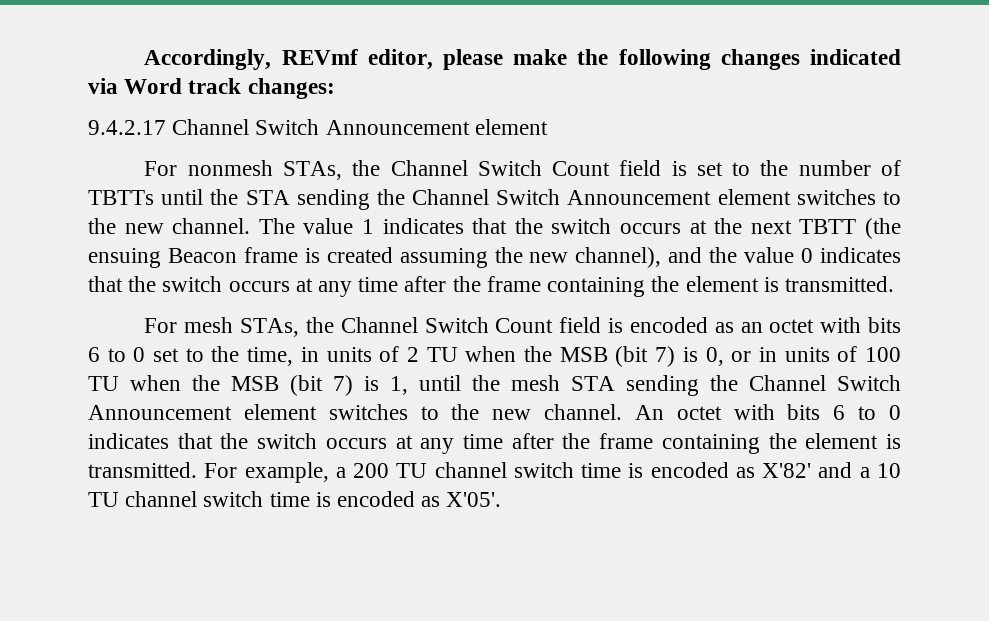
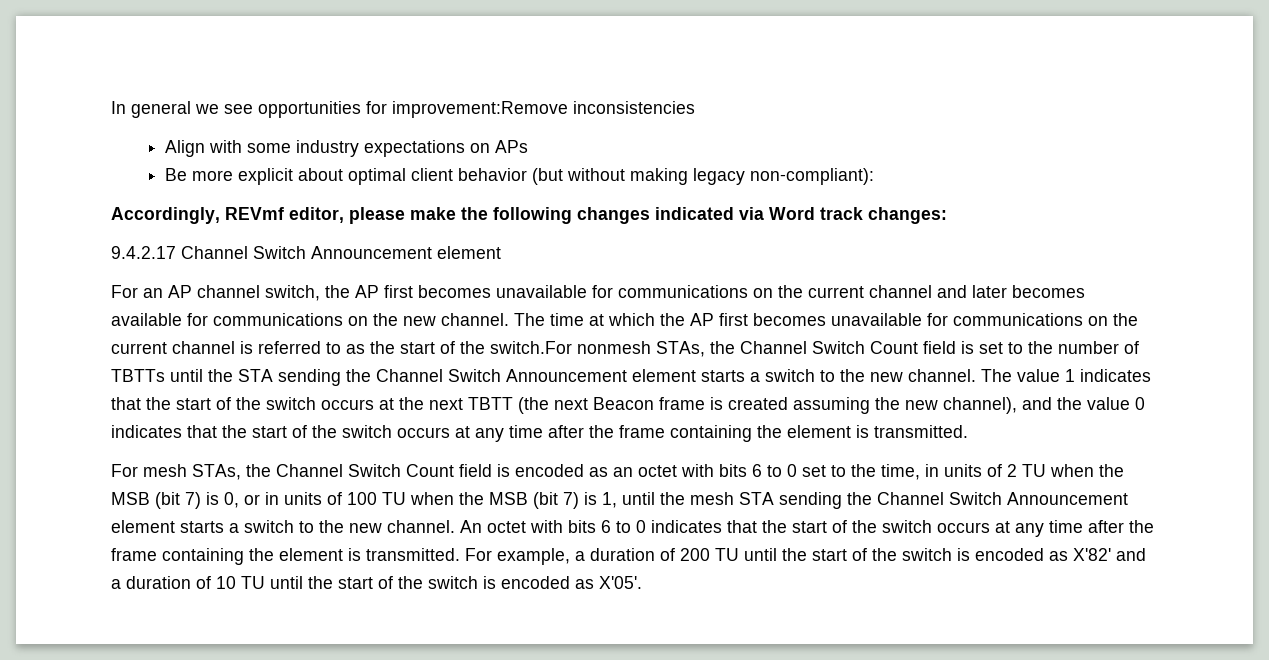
+ In general we see opportunities for improvement:Remove inconsistencies
+ Align with some industry expectations on APs
+ Be more explicit about optimal client behavior (but without making legacy non-compliant):
- For nonmesh STAs, the Channel Switch Count field is set to the number of TBTTs until the STA sending the Channel Switch Announcement element switches to the new channel.
+ For an AP channel switch, the AP first becomes unavailable for communications on the current channel and later becomes available for communications on the new channel. The time at which the AP first becomes unavailable for communications on the current channel is referred to as the start of the switch.For nonmesh STAs, the Channel Switch Count field is set to the number of TBTTs until the STA sending the Channel Switch Announcement element starts a switch to the new channel.
- The value 1 indicates that the switch occurs at the next TBTT (the ensuing Beacon frame is created assuming the new channel), and the value 0 indicates that the switch occurs at any time after the frame containing the element is transmitted.
+ The value 1 indicates that the start of the switch occurs at the next TBTT (the next Beacon frame is created assuming the new channel), and the value 0 indicates that the start of the switch occurs at any time after the frame containing the element is transmitted.
- For mesh STAs, the Channel Switch Count field is encoded as an octet with bits 6 to 0 set to the time, in units of 2 TU when the MSB (bit 7) is 0, or in units of 100 TU when the MSB (bit 7) is 1, until the mesh STA sending the Channel Switch Announcement element switches to the new channel.
+ For mesh STAs, the Channel Switch Count field is encoded as an octet with bits 6 to 0 set to the time, in units of 2 TU when the MSB (bit 7) is 0, or in units of 100 TU when the MSB (bit 7) is 1, until the mesh STA sending the Channel Switch Announcement element starts a switch to the new channel.
- An octet with bits 6 to 0 indicates that the switch occurs at any time after the frame containing the element is transmitted.
+ An octet with bits 6 to 0 indicates that the start of the switch occurs at any time after the frame containing the element is transmitted.
- For example, a 200 TU channel switch time is encoded as X'82' and a 10 TU channel switch time is encoded as X'05'.
+ For example, a duration of 200 TU until the start of the switch is encoded as X'82' and a duration of 10 TU until the start of the switch is encoded as X'05'.

